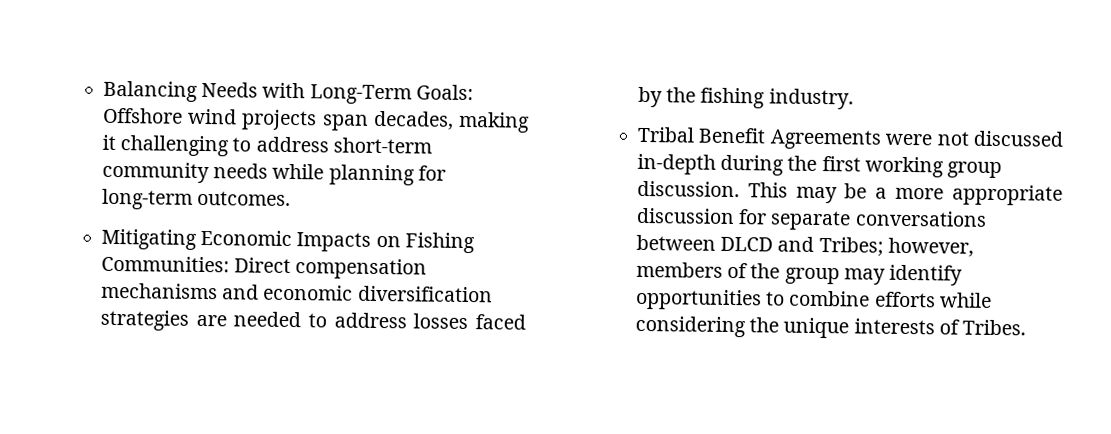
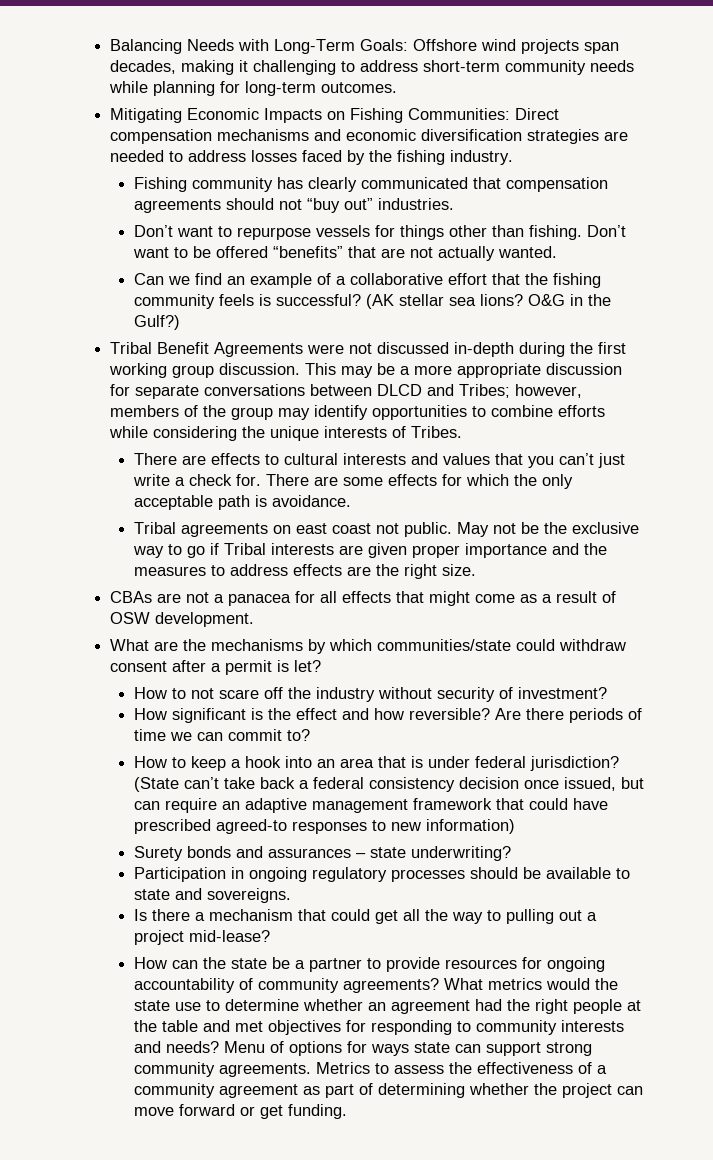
+ Fishing community has clearly communicated that compensation agreements should not “buy out” industries.
+ Don’t want to repurpose vessels for things other than fishing. Don’t want to be offered “benefits” that are not actually wanted.
+ Can we find an example of a collaborative effort that the fishing community feels is successful? (AK stellar sea lions? O&G in the Gulf?)
+ There are effects to cultural interests and values that you can’t just write a check for. There are some effects for which the only acceptable path is avoidance.
+ Tribal agreements on east coast not public. May not be the exclusive way to go if Tribal interests are given proper importance and the measures to address effects are the right size.
+ CBAs are not a panacea for all effects that might come as a result of OSW development.
+ What are the mechanisms by which communities/state could withdraw consent after a permit is let?
+ How to not scare off the industry without security of investment?
+ How significant is the effect and how reversible? Are there periods of time we can commit to?
+ How to keep a hook into an area that is under federal jurisdiction? (State can’t take back a federal consistency decision once issued, but can require an adaptive management framework that could have prescribed agreed-to responses to new information)
+ Surety bonds and assurances – state underwriting?
+ Participation in ongoing regulatory processes should be available to state and sovereigns.
+ Is there a mechanism that could get all the way to pulling out a project mid-lease?
+ How can the state be a partner to provide resources for ongoing accountability of community agreements? What metrics would the state use to determine whether an agreement had the right people at the table and met objectives for responding to community interests and needs? Menu of options for ways state can support strong community agreements. Metrics to assess the effectiveness of a community agreement as part of determining whether the project can move forward or get funding.

